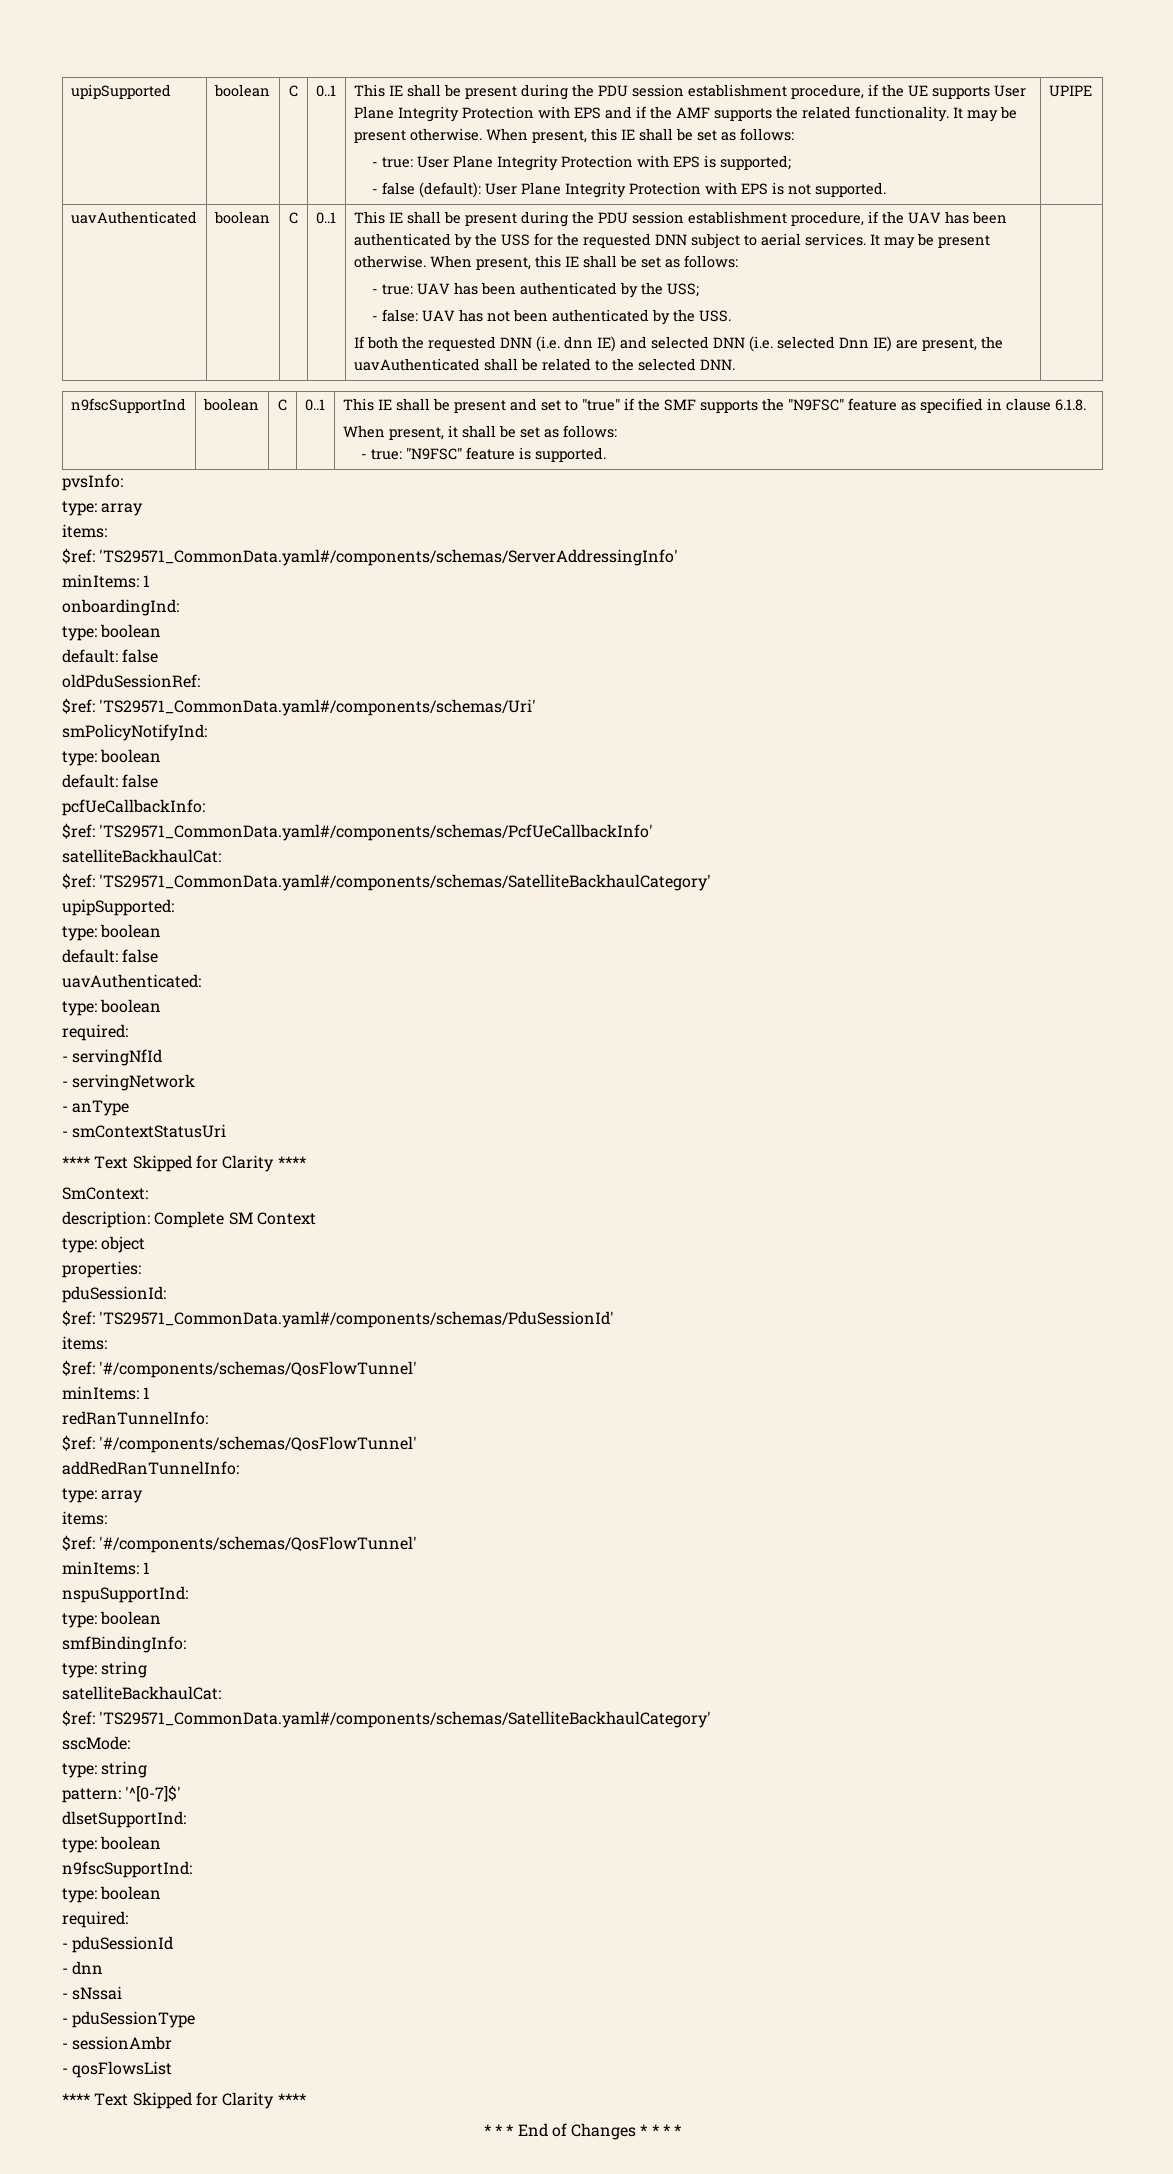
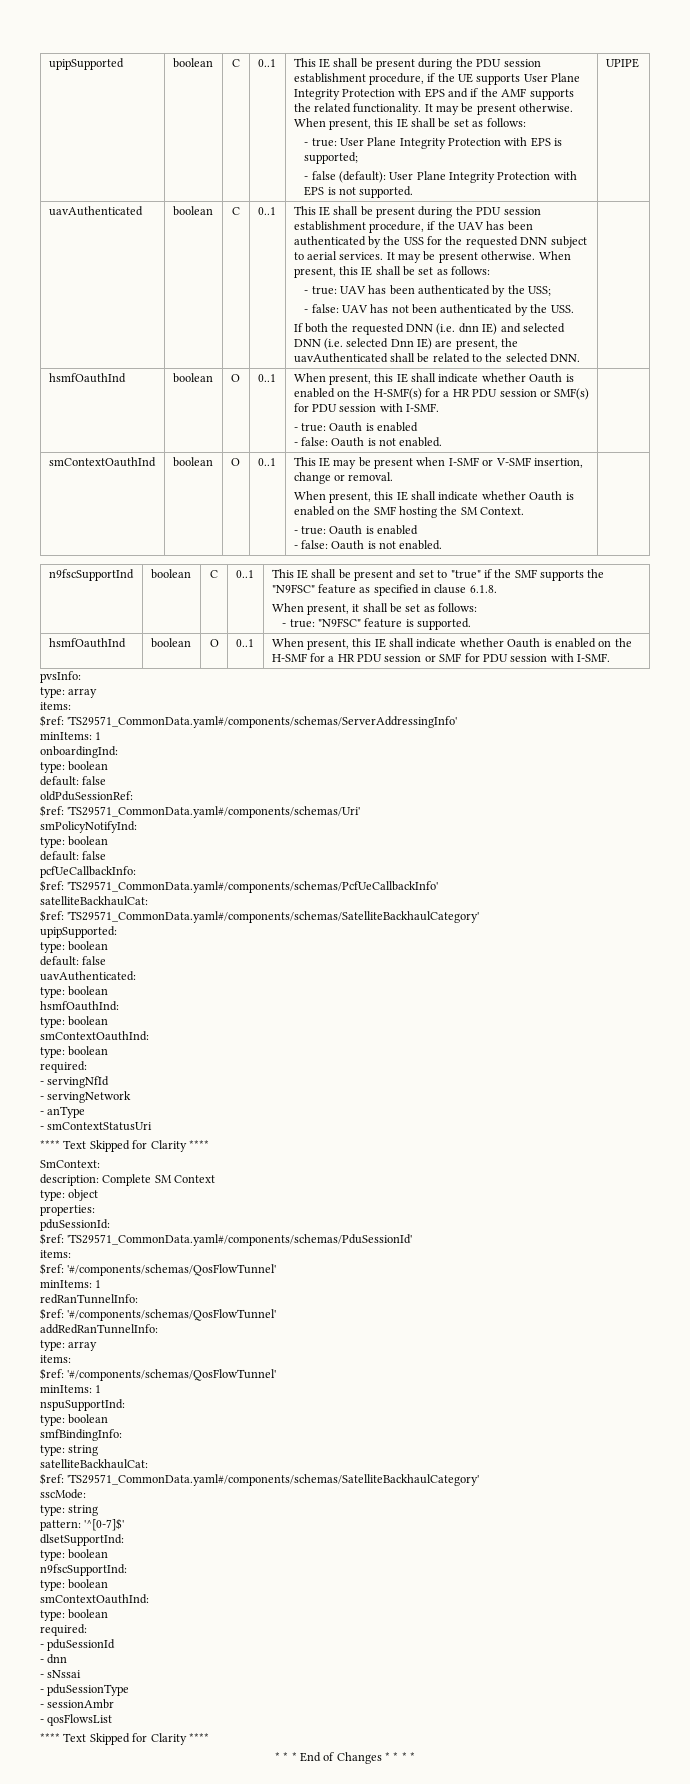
+ hsmfOauthInd | boolean | O | 0..1 | When present, this IE shall indicate whether Oauth is enabled on the H-SMF(s) for a HR PDU session or SMF(s) for PDU session with I-SMF.
+ - true: Oauth is enabled
+ - false: Oauth is not enabled. |
+ smContextOauthInd | boolean | O | 0..1 | This IE may be present when I-SMF or V-SMF insertion, change or removal.
+ When present, this IE shall indicate whether Oauth is enabled on the SMF hosting the SM Context.
+ - true: Oauth is enabled
+ - false: Oauth is not enabled.
+ hsmfOauthInd | boolean | O | 0..1 | When present, this IE shall indicate whether Oauth is enabled on the H-SMF for a HR PDU session or SMF for PDU session with I-SMF.
+ hsmfOauthInd:
+ type: boolean
+ smContextOauthInd:
+ type: boolean
  n9fscSupportInd:
+ type: boolean
+ smContextOauthInd:

